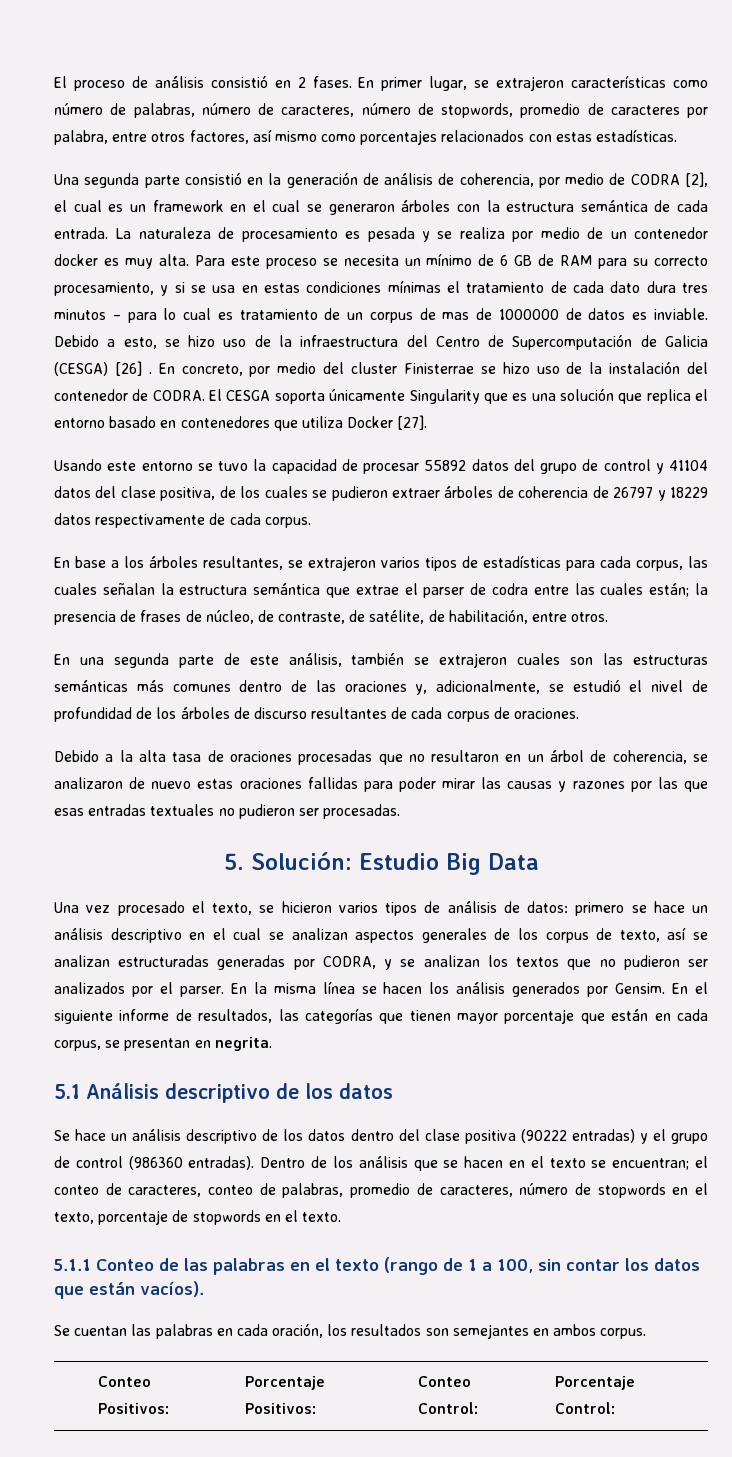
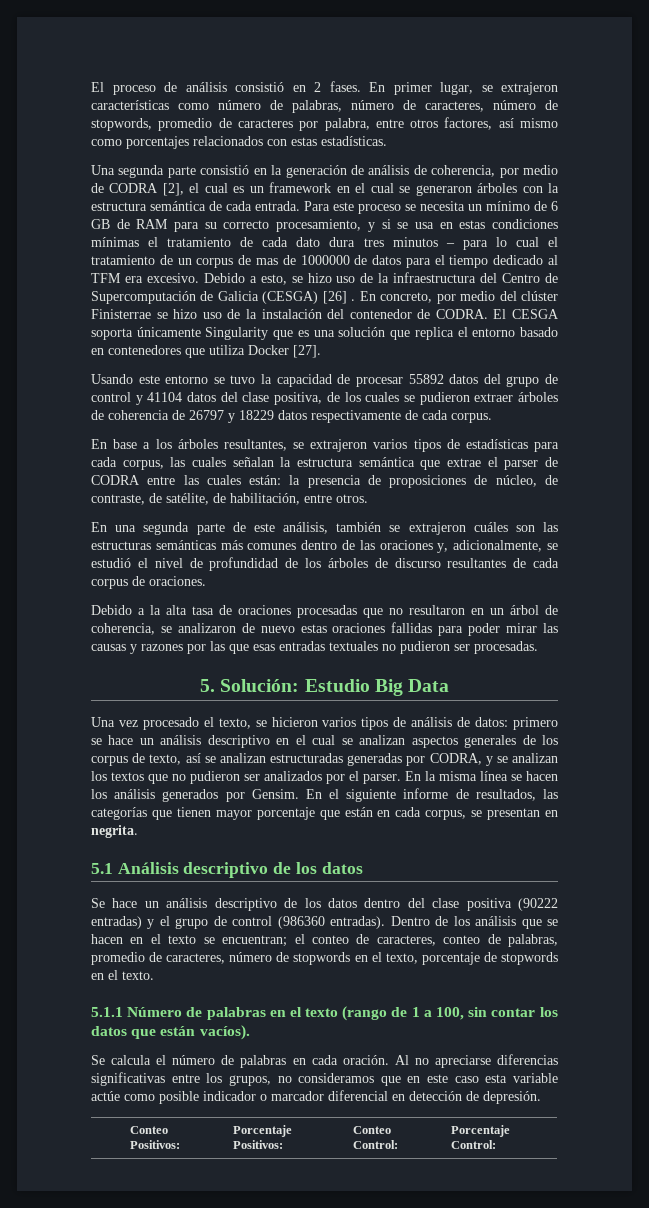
- La naturaleza de procesamiento es pesada y se realiza por medio de un contenedor docker es muy alta.
- Para este proceso se necesita un mínimo de 6 GB de RAM para su correcto procesamiento, y si se usa en estas condiciones mínimas el tratamiento de cada dato dura tres minutos – para lo cual es tratamiento de un corpus de mas de 1000000 de datos es inviable.
+ Para este proceso se necesita un mínimo de 6 GB de RAM para su correcto procesamiento, y si se usa en estas condiciones mínimas el tratamiento de cada dato dura tres minutos – para lo cual el tratamiento de un corpus de mas de 1000000 de datos para el tiempo dedicado al TFM era excesivo.
- En concreto, por medio del cluster Finisterrae se hizo uso de la instalación del contenedor de CODRA.
+ En concreto, por medio del clúster Finisterrae se hizo uso de la instalación del contenedor de CODRA.
- En base a los árboles resultantes, se extrajeron varios tipos de estadísticas para cada corpus, las cuales señalan la estructura semántica que extrae el parser de codra entre las cuales están; la presencia de frases de núcleo, de contraste, de satélite, de habilitación, entre otros.
+ En base a los árboles resultantes, se extrajeron varios tipos de estadísticas para cada corpus, las cuales señalan la estructura semántica que extrae el parser de CODRA entre las cuales están: la presencia de proposiciones de núcleo, de contraste, de satélite, de habilitación, entre otros.
- En una segunda parte de este análisis, también se extrajeron cuales son las estructuras semánticas más comunes dentro de las oraciones y, adicionalmente, se estudió el nivel de profundidad de los árboles de discurso resultantes de cada corpus de oraciones.
+ En una segunda parte de este análisis, también se extrajeron cuáles son las estructuras semánticas más comunes dentro de las oraciones y, adicionalmente, se estudió el nivel de profundidad de los árboles de discurso resultantes de cada corpus de oraciones.
- 5.1.1 Conteo de las palabras en el texto (rango de 1 a 100, sin contar los datos que están vacíos).
+ 5.1.1 Número de palabras en el texto (rango de 1 a 100, sin contar los datos que están vacíos).
- Se cuentan las palabras en cada oración, los resultados son semejantes en ambos corpus.
+ Se calcula el número de palabras en cada oración. Al no apreciarse diferencias significativas entre los grupos, no consideramos que en este caso esta variable actúe como posible indicador o marcador diferencial en detección de depresión.

